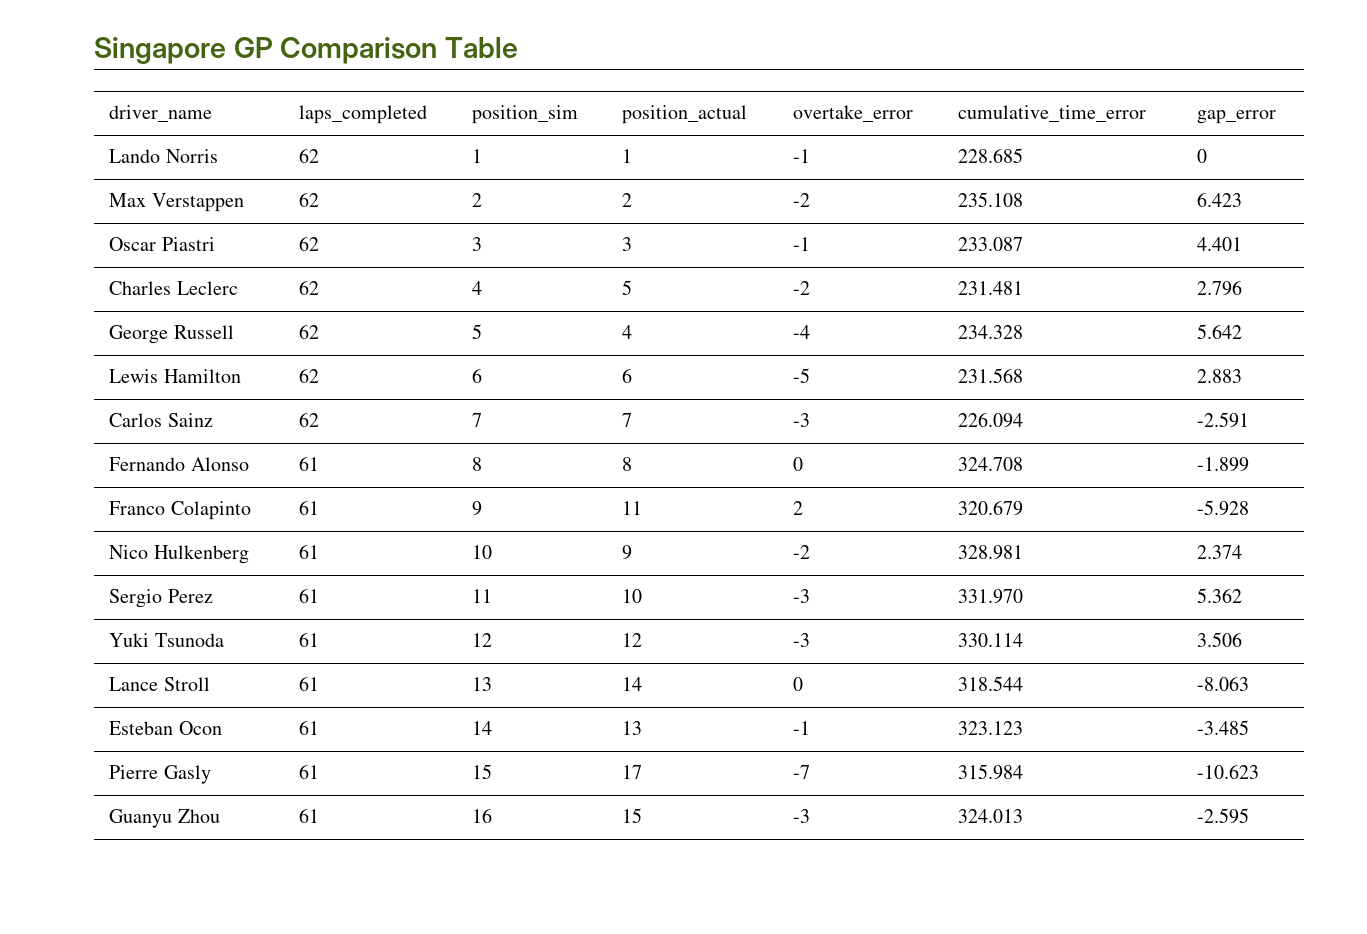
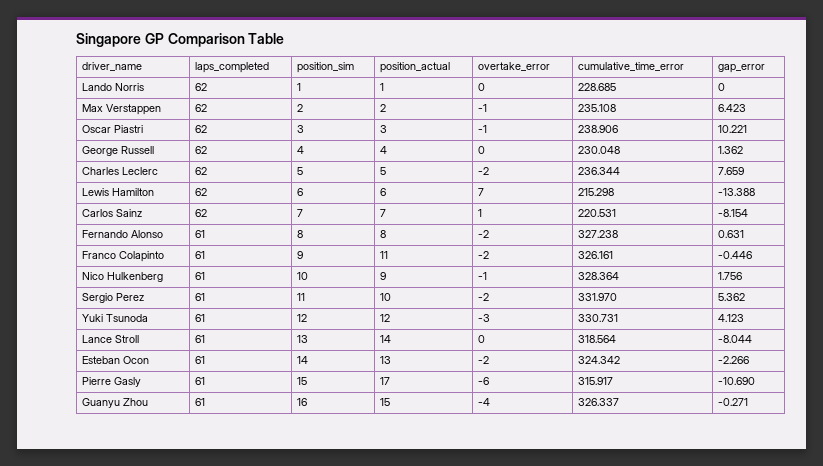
- Lando Norris | 62 | 1 | 1 | -1 | 228.685 | 0
+ Lando Norris | 62 | 1 | 1 | 0 | 228.685 | 0
- Max Verstappen | 62 | 2 | 2 | -2 | 235.108 | 6.423
+ Max Verstappen | 62 | 2 | 2 | -1 | 235.108 | 6.423
- Oscar Piastri | 62 | 3 | 3 | -1 | 233.087 | 4.401
+ Oscar Piastri | 62 | 3 | 3 | -1 | 238.906 | 10.221
+ George Russell | 62 | 4 | 4 | 0 | 230.048 | 1.362
- Charles Leclerc | 62 | 4 | 5 | -2 | 231.481 | 2.796
- George Russell | 62 | 5 | 4 | -4 | 234.328 | 5.642
+ Charles Leclerc | 62 | 5 | 5 | -2 | 236.344 | 7.659
- Lewis Hamilton | 62 | 6 | 6 | -5 | 231.568 | 2.883
+ Lewis Hamilton | 62 | 6 | 6 | 7 | 215.298 | -13.388
- Carlos Sainz | 62 | 7 | 7 | -3 | 226.094 | -2.591
+ Carlos Sainz | 62 | 7 | 7 | 1 | 220.531 | -8.154
- Fernando Alonso | 61 | 8 | 8 | 0 | 324.708 | -1.899
+ Fernando Alonso | 61 | 8 | 8 | -2 | 327.238 | 0.631
- Franco Colapinto | 61 | 9 | 11 | 2 | 320.679 | -5.928
+ Franco Colapinto | 61 | 9 | 11 | -2 | 326.161 | -0.446
- Nico Hulkenberg | 61 | 10 | 9 | -2 | 328.981 | 2.374
+ Nico Hulkenberg | 61 | 10 | 9 | -1 | 328.364 | 1.756
- Sergio Perez | 61 | 11 | 10 | -3 | 331.970 | 5.362
+ Sergio Perez | 61 | 11 | 10 | -2 | 331.970 | 5.362
- Yuki Tsunoda | 61 | 12 | 12 | -3 | 330.114 | 3.506
+ Yuki Tsunoda | 61 | 12 | 12 | -3 | 330.731 | 4.123
- Lance Stroll | 61 | 13 | 14 | 0 | 318.544 | -8.063
+ Lance Stroll | 61 | 13 | 14 | 0 | 318.564 | -8.044
- Esteban Ocon | 61 | 14 | 13 | -1 | 323.123 | -3.485
+ Esteban Ocon | 61 | 14 | 13 | -2 | 324.342 | -2.266
- Pierre Gasly | 61 | 15 | 17 | -7 | 315.984 | -10.623
+ Pierre Gasly | 61 | 15 | 17 | -6 | 315.917 | -10.690
- Guanyu Zhou | 61 | 16 | 15 | -3 | 324.013 | -2.595
+ Guanyu Zhou | 61 | 16 | 15 | -4 | 326.337 | -0.271

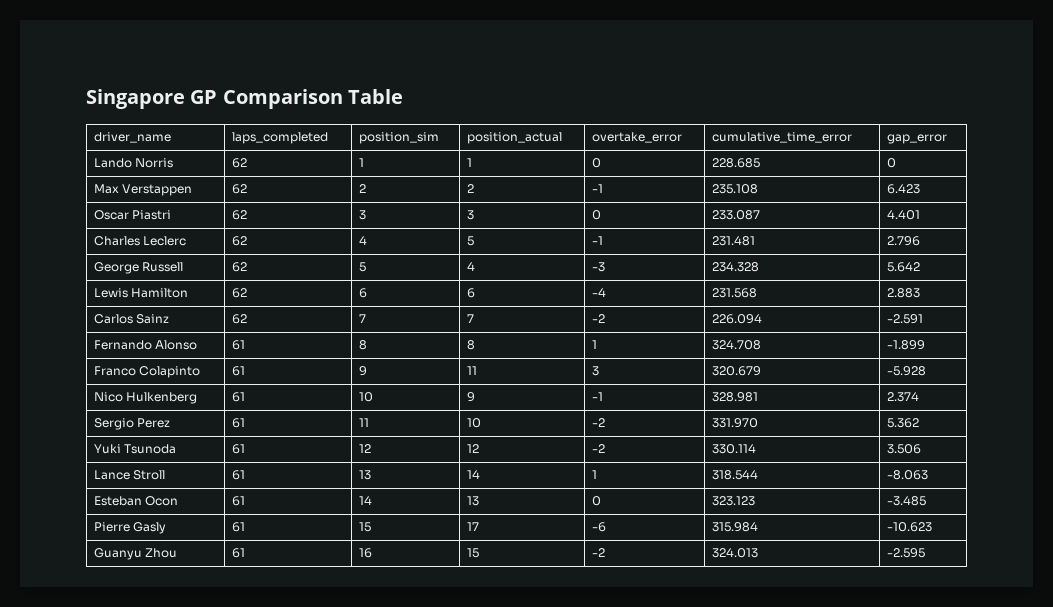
- Oscar Piastri | 62 | 3 | 3 | -1 | 238.906 | 10.221
+ Oscar Piastri | 62 | 3 | 3 | 0 | 233.087 | 4.401
+ Charles Leclerc | 62 | 4 | 5 | -1 | 231.481 | 2.796
- George Russell | 62 | 4 | 4 | 0 | 230.048 | 1.362
- Charles Leclerc | 62 | 5 | 5 | -2 | 236.344 | 7.659
+ George Russell | 62 | 5 | 4 | -3 | 234.328 | 5.642
- Lewis Hamilton | 62 | 6 | 6 | 7 | 215.298 | -13.388
+ Lewis Hamilton | 62 | 6 | 6 | -4 | 231.568 | 2.883
- Carlos Sainz | 62 | 7 | 7 | 1 | 220.531 | -8.154
+ Carlos Sainz | 62 | 7 | 7 | -2 | 226.094 | -2.591
- Fernando Alonso | 61 | 8 | 8 | -2 | 327.238 | 0.631
+ Fernando Alonso | 61 | 8 | 8 | 1 | 324.708 | -1.899
- Franco Colapinto | 61 | 9 | 11 | -2 | 326.161 | -0.446
+ Franco Colapinto | 61 | 9 | 11 | 3 | 320.679 | -5.928
- Nico Hulkenberg | 61 | 10 | 9 | -1 | 328.364 | 1.756
+ Nico Hulkenberg | 61 | 10 | 9 | -1 | 328.981 | 2.374
- Yuki Tsunoda | 61 | 12 | 12 | -3 | 330.731 | 4.123
+ Yuki Tsunoda | 61 | 12 | 12 | -2 | 330.114 | 3.506
- Lance Stroll | 61 | 13 | 14 | 0 | 318.564 | -8.044
+ Lance Stroll | 61 | 13 | 14 | 1 | 318.544 | -8.063
- Esteban Ocon | 61 | 14 | 13 | -2 | 324.342 | -2.266
+ Esteban Ocon | 61 | 14 | 13 | 0 | 323.123 | -3.485
- Pierre Gasly | 61 | 15 | 17 | -6 | 315.917 | -10.690
+ Pierre Gasly | 61 | 15 | 17 | -6 | 315.984 | -10.623
- Guanyu Zhou | 61 | 16 | 15 | -4 | 326.337 | -0.271
+ Guanyu Zhou | 61 | 16 | 15 | -2 | 324.013 | -2.595

